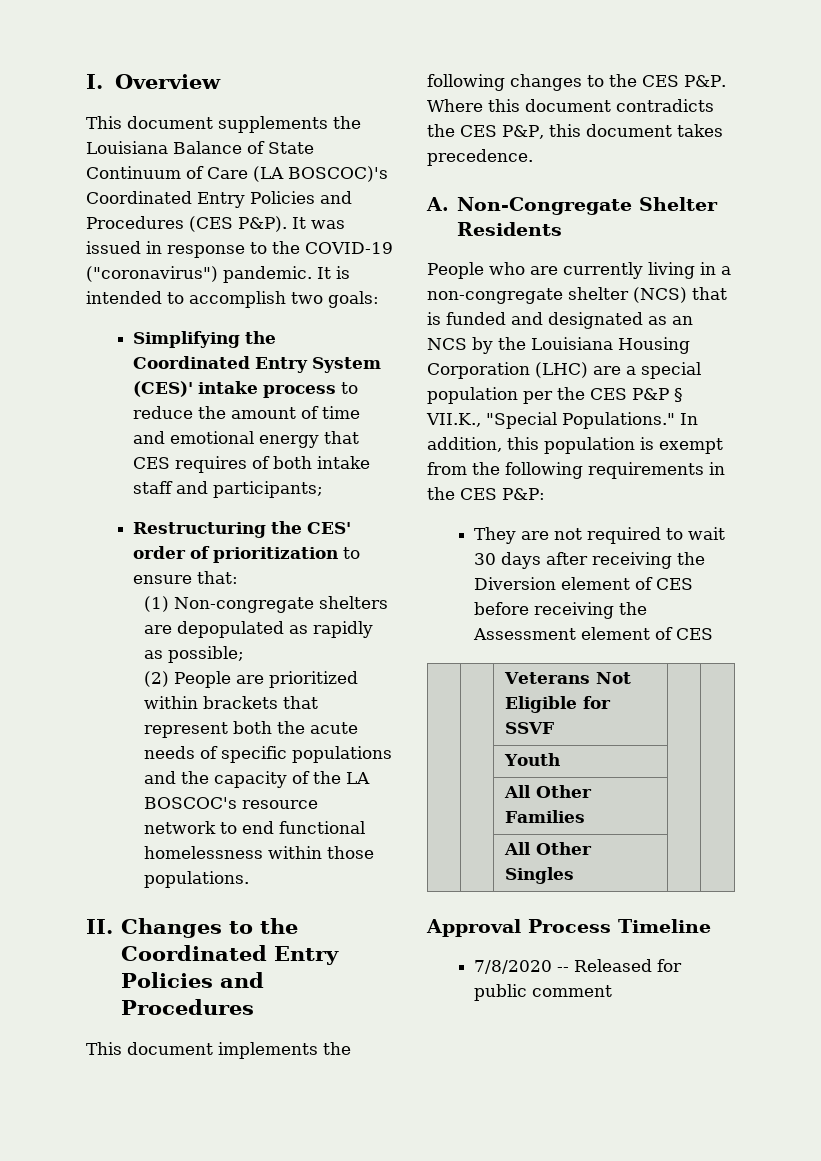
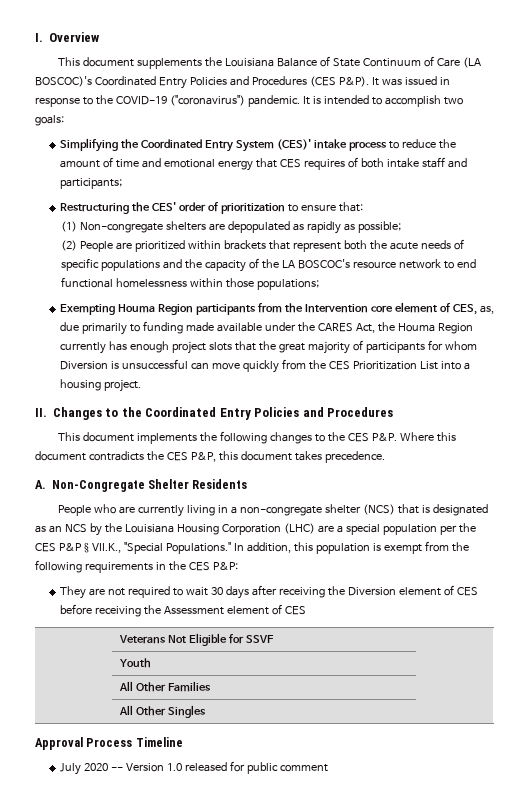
- (2) People are prioritized within brackets that represent both the acute needs of specific populations and the capacity of the LA BOSCOC's resource network to end functional homelessness within those populations.
+ (2) People are prioritized within brackets that represent both the acute needs of specific populations and the capacity of the LA BOSCOC's resource network to end functional homelessness within those populations;
+ Exempting Houma Region participants from the Intervention core element of CES, as, due primarily to funding made available under the CARES Act, the Houma Region currently has enough project slots that the great majority of participants for whom Diversion is unsuccessful can move quickly from the CES Prioritization List into a housing project.
- People who are currently living in a non-congregate shelter (NCS) that is funded and designated as an NCS by the Louisiana Housing Corporation (LHC) are a special population per the CES P&P § VII.K., "Special Populations."
+ People who are currently living in a non-congregate shelter (NCS) that is designated as an NCS by the Louisiana Housing Corporation (LHC) are a special population per the CES P&P § VII.K., "Special Populations."
- 7/8/2020 -- Released for public comment
+ July 2020 -- Version 1.0 released for public comment

